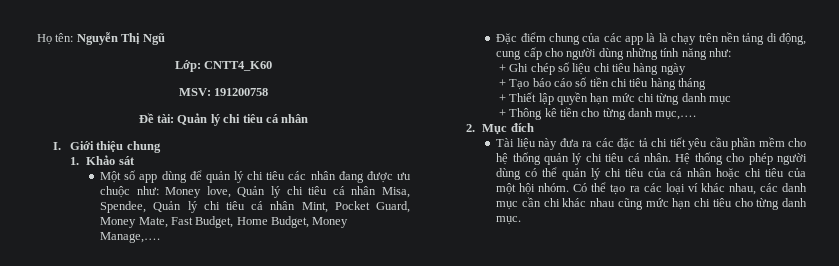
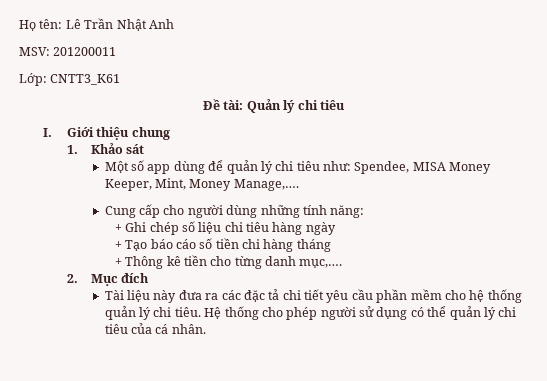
- Họ tên: Nguyễn Thị Ngũ
- Lớp: CNTT4_K60
- MSV: 191200758
+ Họ tên: Lê Trần Nhật Anh
+ MSV: 201200011
+ Lớp: CNTT3_K61
- Đề tài: Quản lý chi tiêu cá nhân
+ Đề tài: Quản lý chi tiêu
- Một số app dùng để quản lý chi tiêu các nhân đang được ưu chuộc như: Money love, Quản lý chi tiêu cá nhân Misa, Spendee, Quản lý chi tiêu cá nhân Mint, Pocket Guard, Money Mate, Fast Budget, Home Budget, Money Manage,….
- Đặc điểm chung của các app là là chạy trên nền tảng di động, cung cấp cho người dùng những tính năng như:
+ Một số app dùng để quản lý chi tiêu như: Spendee, MISA Money Keeper, Mint, Money Manage,….
+ Cung cấp cho người dùng những tính năng:
- + Tạo báo cáo số tiền chi tiêu hàng tháng
+ + Tạo báo cáo số tiền chi hàng tháng
- + Thiết lập quyền hạn mức chi từng danh mục
- Tài liệu này đưa ra các đặc tả chi tiết yêu cầu phần mềm cho hệ thống quản lý chi tiêu cá nhân.
+ Tài liệu này đưa ra các đặc tả chi tiết yêu cầu phần mềm cho hệ thống quản lý chi tiêu.
- Hệ thống cho phép người dùng có thể quản lý chi tiêu của cá nhân hoặc chi tiêu của một hội nhóm. Có thể tạo ra các loại ví khác nhau, các danh mục cần chi khác nhau cũng mức hạn chi tiêu cho từng danh mục.
+ Hệ thống cho phép người sử dụng có thể quản lý chi tiêu của cá nhân.

